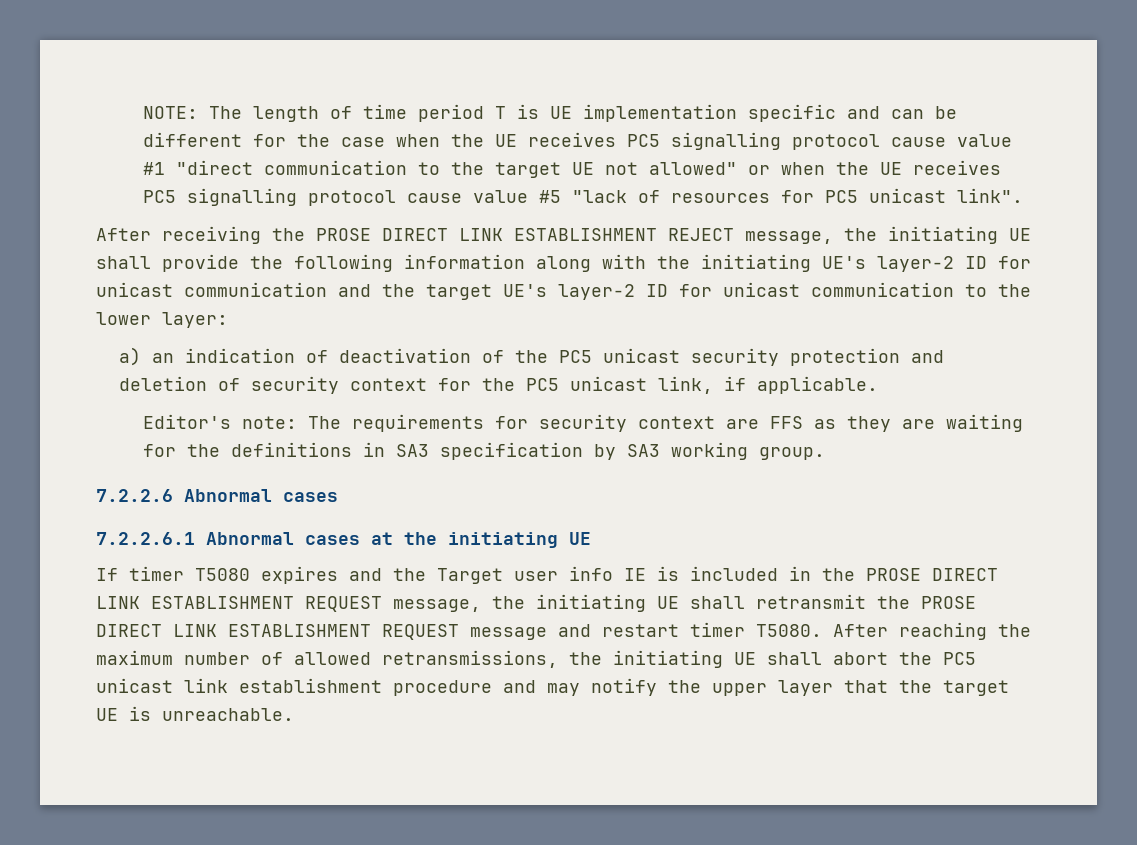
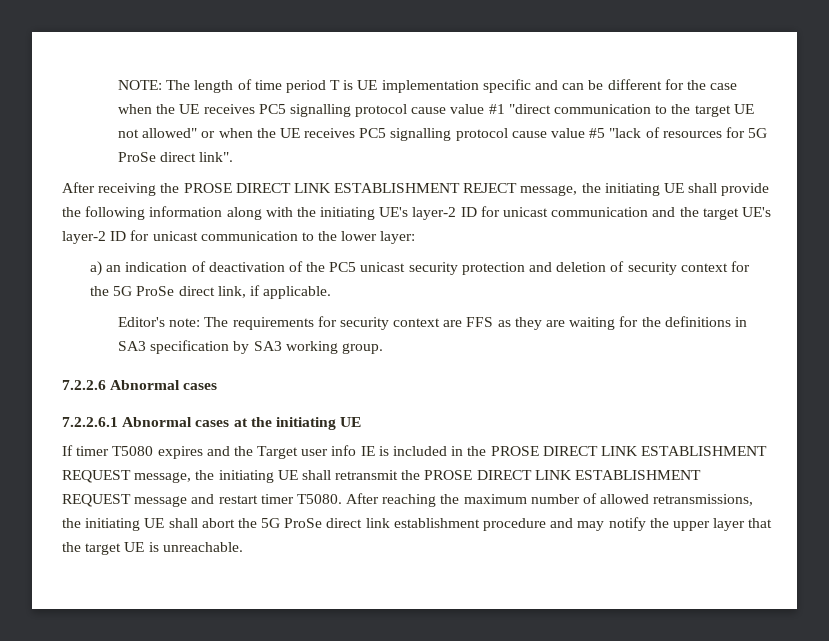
- NOTE: The length of time period T is UE implementation specific and can be different for the case when the UE receives PC5 signalling protocol cause value #1 "direct communication to the target UE not allowed" or when the UE receives PC5 signalling protocol cause value #5 "lack of resources for PC5 unicast link".
+ NOTE: The length of time period T is UE implementation specific and can be different for the case when the UE receives PC5 signalling protocol cause value #1 "direct communication to the target UE not allowed" or when the UE receives PC5 signalling protocol cause value #5 "lack of resources for 5G ProSe direct link".
- a) an indication of deactivation of the PC5 unicast security protection and deletion of security context for the PC5 unicast link, if applicable.
+ a) an indication of deactivation of the PC5 unicast security protection and deletion of security context for the 5G ProSe direct link, if applicable.
- After reaching the maximum number of allowed retransmissions, the initiating UE shall abort the PC5 unicast link establishment procedure and may notify the upper layer that the target UE is unreachable.
+ After reaching the maximum number of allowed retransmissions, the initiating UE shall abort the 5G ProSe direct link establishment procedure and may notify the upper layer that the target UE is unreachable.

